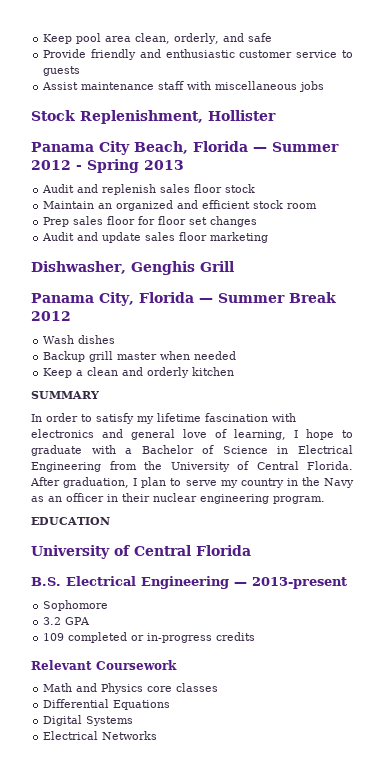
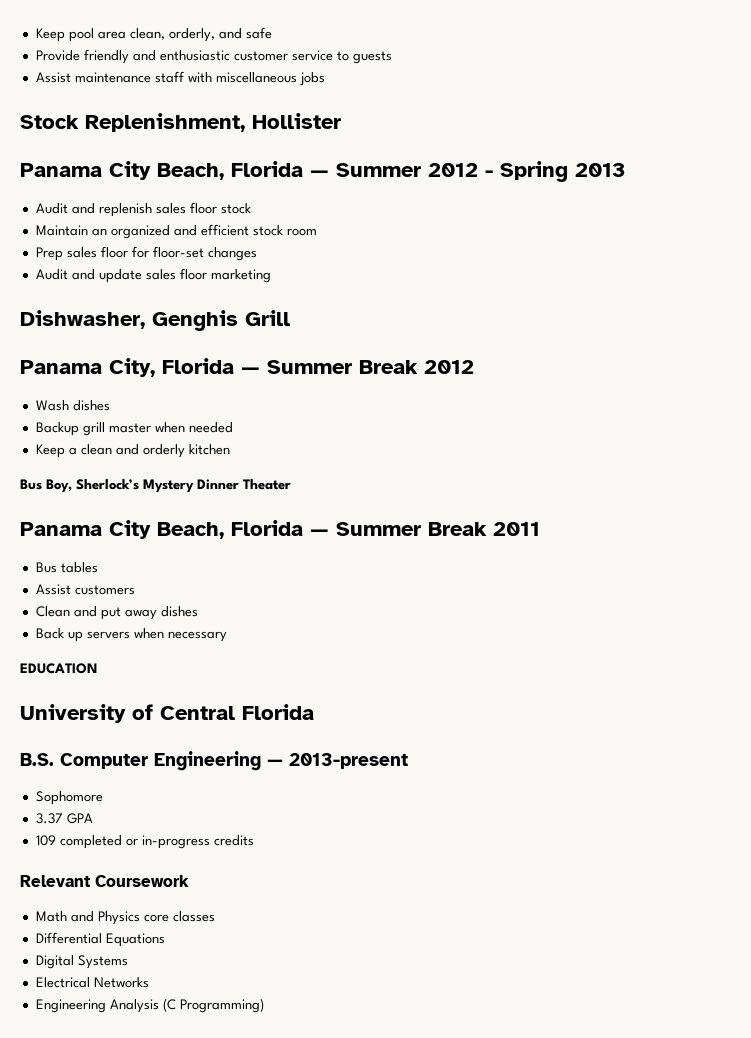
- Prep sales floor for floor set changes
+ Prep sales floor for floor-set changes
- SUMMARY
- In order to satisfy my lifetime fascination with electronics and general love of learning, I hope to graduate with a Bachelor of Science in Electrical Engineering from the University of Central Florida. After graduation, I plan to serve my country in the Navy as an officer in their nuclear engineering program.
+ Bus Boy, Sherlock’s Mystery Dinner Theater
+ Panama City Beach, Florida — Summer Break 2011
+ Bus tables
+ Assist customers
+ Clean and put away dishes
+ Back up servers when necessary
- B.S. Electrical Engineering — 2013-present
+ B.S. Computer Engineering — 2013-present
- 3.2 GPA
+ 3.37 GPA
+ Engineering Analysis (C Programming)

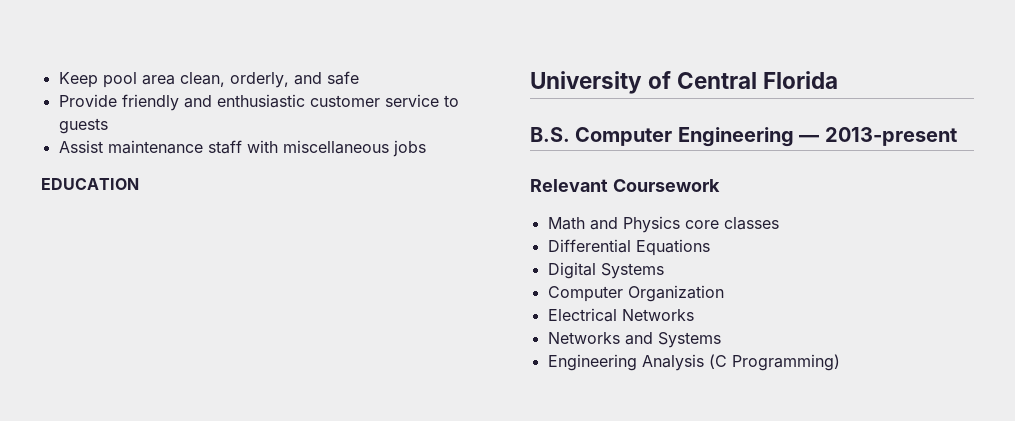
- Stock Replenishment, Hollister
- Panama City Beach, Florida — Summer 2012 - Spring 2013
- Audit and replenish sales floor stock
- Maintain an organized and efficient stock room
- Prep sales floor for floor-set changes
- Audit and update sales floor marketing
- Dishwasher, Genghis Grill
- Panama City, Florida — Summer Break 2012
- Wash dishes
- Backup grill master when needed
- Keep a clean and orderly kitchen
- Bus Boy, Sherlock’s Mystery Dinner Theater
- Panama City Beach, Florida — Summer Break 2011
- Bus tables
- Assist customers
- Clean and put away dishes
- Back up servers when necessary
- Sophomore
- 3.37 GPA
- 109 completed or in-progress credits
+ Computer Organization
+ Networks and Systems

